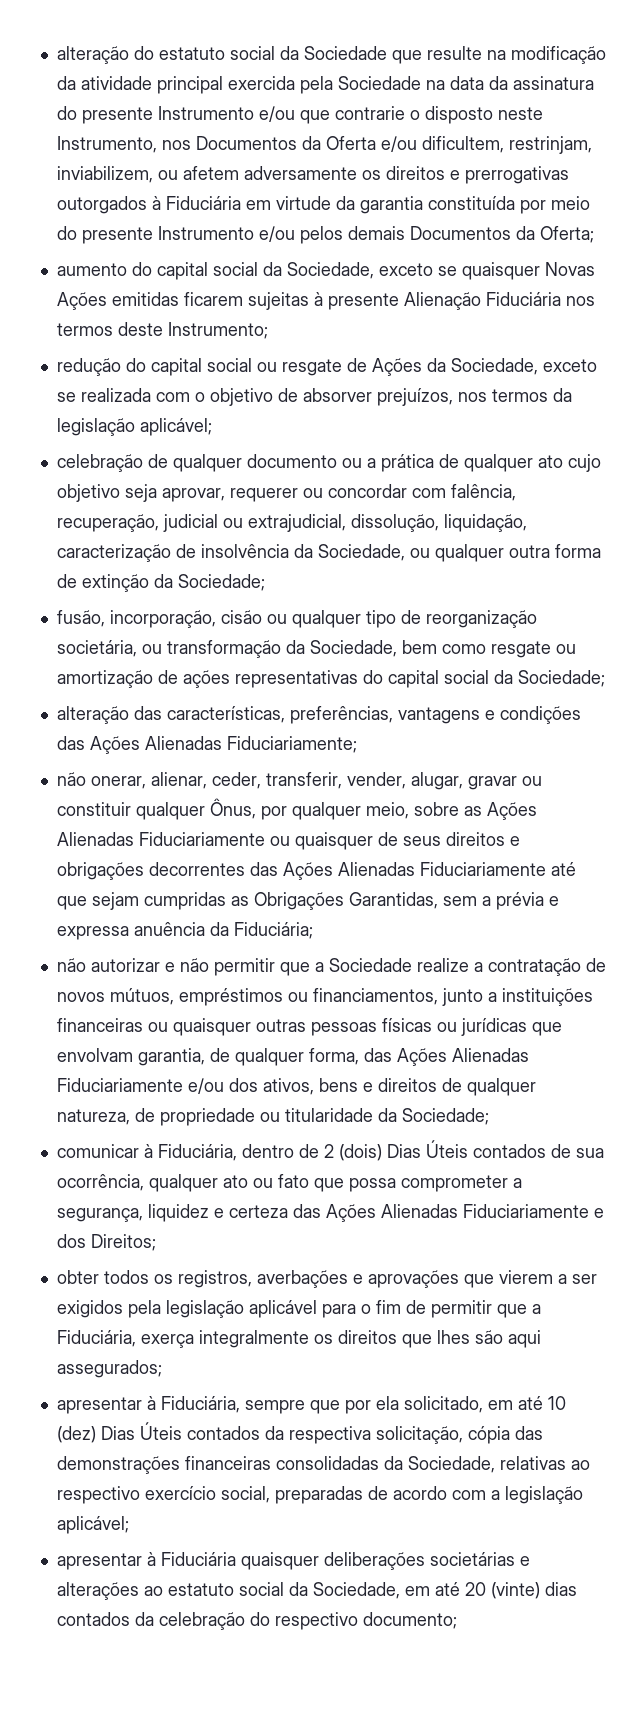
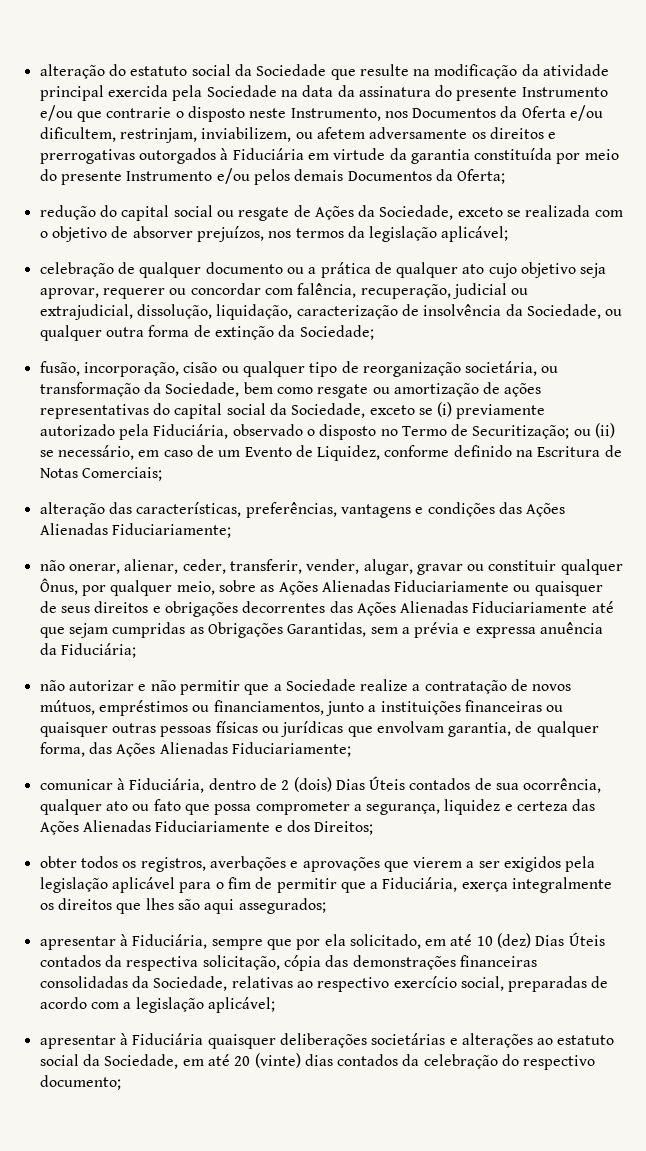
- aumento do capital social da Sociedade, exceto se quaisquer Novas Ações emitidas ficarem sujeitas à presente Alienação Fiduciária nos termos deste Instrumento;
- fusão, incorporação, cisão ou qualquer tipo de reorganização societária, ou transformação da Sociedade, bem como resgate ou amortização de ações representativas do capital social da Sociedade;
+ fusão, incorporação, cisão ou qualquer tipo de reorganização societária, ou transformação da Sociedade, bem como resgate ou amortização de ações representativas do capital social da Sociedade, exceto se (i) previamente autorizado pela Fiduciária, observado o disposto no Termo de Securitização; ou (ii) se necessário, em caso de um Evento de Liquidez, conforme definido na Escritura de Notas Comerciais;
- não autorizar e não permitir que a Sociedade realize a contratação de novos mútuos, empréstimos ou financiamentos, junto a instituições financeiras ou quaisquer outras pessoas físicas ou jurídicas que envolvam garantia, de qualquer forma, das Ações Alienadas Fiduciariamente e/ou dos ativos, bens e direitos de qualquer natureza, de propriedade ou titularidade da Sociedade;
+ não autorizar e não permitir que a Sociedade realize a contratação de novos mútuos, empréstimos ou financiamentos, junto a instituições financeiras ou quaisquer outras pessoas físicas ou jurídicas que envolvam garantia, de qualquer forma, das Ações Alienadas Fiduciariamente;

